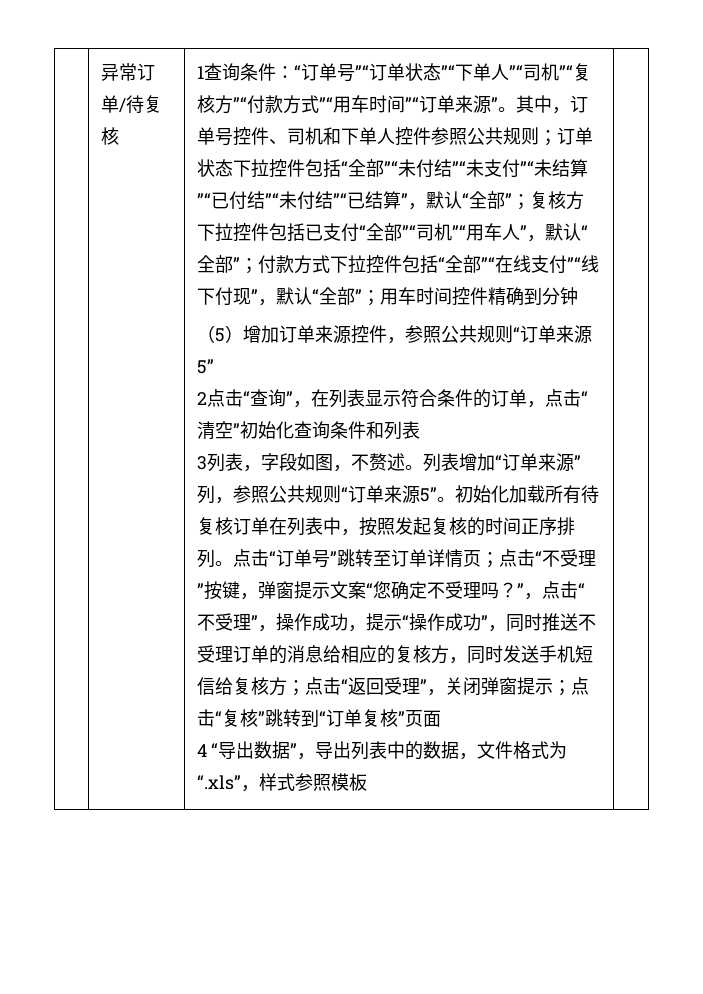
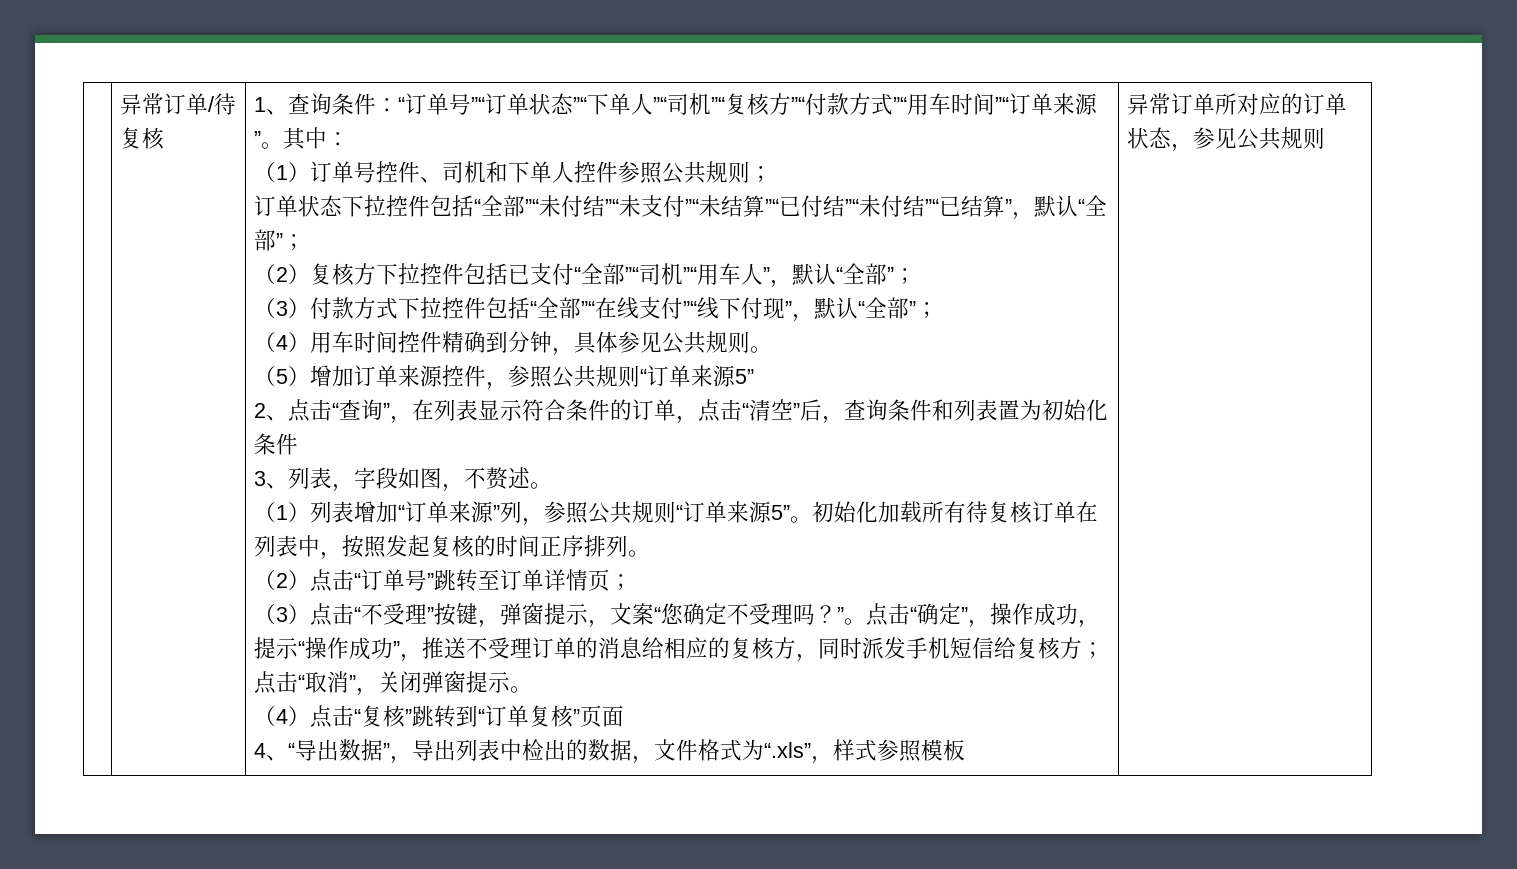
- 1查询条件：“订单号”“订单状态”“下单人”“司机”“复核方”“付款方式”“用车时间”“订单来源”。
+ 1、查询条件：“订单号”“订单状态”“下单人”“司机”“复核方”“付款方式”“用车时间”“订单来源”。
- 其中，订单号控件、司机和下单人控件参照公共规则；订单状态下拉控件包括“全部”“未付结”“未支付”“未结算”“已付结”“未付结”“已结算”，默认“全部”；复核方下拉控件包括已支付“全部”“司机”“用车人”，默认“全部”；付款方式下拉控件包括“全部”“在线支付”“线下付现”，默认“全部”；用车时间控件精确到分钟
+ 其中：
+ （1）订单号控件、司机和下单人控件参照公共规则；
+ 订单状态下拉控件包括“全部”“未付结”“未支付”“未结算”“已付结”“未付结”“已结算”，默认“全部”；
+ （2）复核方下拉控件包括已支付“全部”“司机”“用车人”，默认“全部”；
+ （3）付款方式下拉控件包括“全部”“在线支付”“线下付现”，默认“全部”；
+ （4）用车时间控件精确到分钟，具体参见公共规则。
- 2点击“查询”，在列表显示符合条件的订单，点击“清空”初始化查询条件和列表
- 3列表，字段如图，不赘述。列表增加“订单来源”列，参照公共规则“订单来源5”。
+ 2、点击“查询”，在列表显示符合条件的订单，点击“清空”后，查询条件和列表置为初始化条件
+ 3、列表，字段如图，不赘述。
+ （1）列表增加“订单来源”列，参照公共规则“订单来源5”。
- 初始化加载所有待复核订单在列表中，按照发起复核的时间正序排列。点击“订单号”跳转至订单详情页；点击“不受理”按键，弹窗提示文案“您确定不受理吗？”，点击“不受理”，操作成功，提示“操作成功”，同时推送不受理订单的消息给相应的复核方，同时发送手机短信给复核方；
+ 初始化加载所有待复核订单在列表中，按照发起复核的时间正序排列。
+ （2）点击“订单号”跳转至订单详情页；
+ （3）点击“不受理”按键，弹窗提示，文案“您确定不受理吗？”。点击“确定”，操作成功，提示“操作成功”，推送不受理订单的消息给相应的复核方，同时派发手机短信给复核方；
- 点击“返回受理”，关闭弹窗提示；点击“复核”跳转到“订单复核”页面
+ 点击“取消”，关闭弹窗提示。
+ （4）点击“复核”跳转到“订单复核”页面
- 4 “导出数据”，导出列表中的数据，文件格式为“.xls”，样式参照模板
+ 4、“导出数据”，导出列表中检出的数据，文件格式为“.xls”，样式参照模板
+ 异常订单所对应的订单状态，参见公共规则

